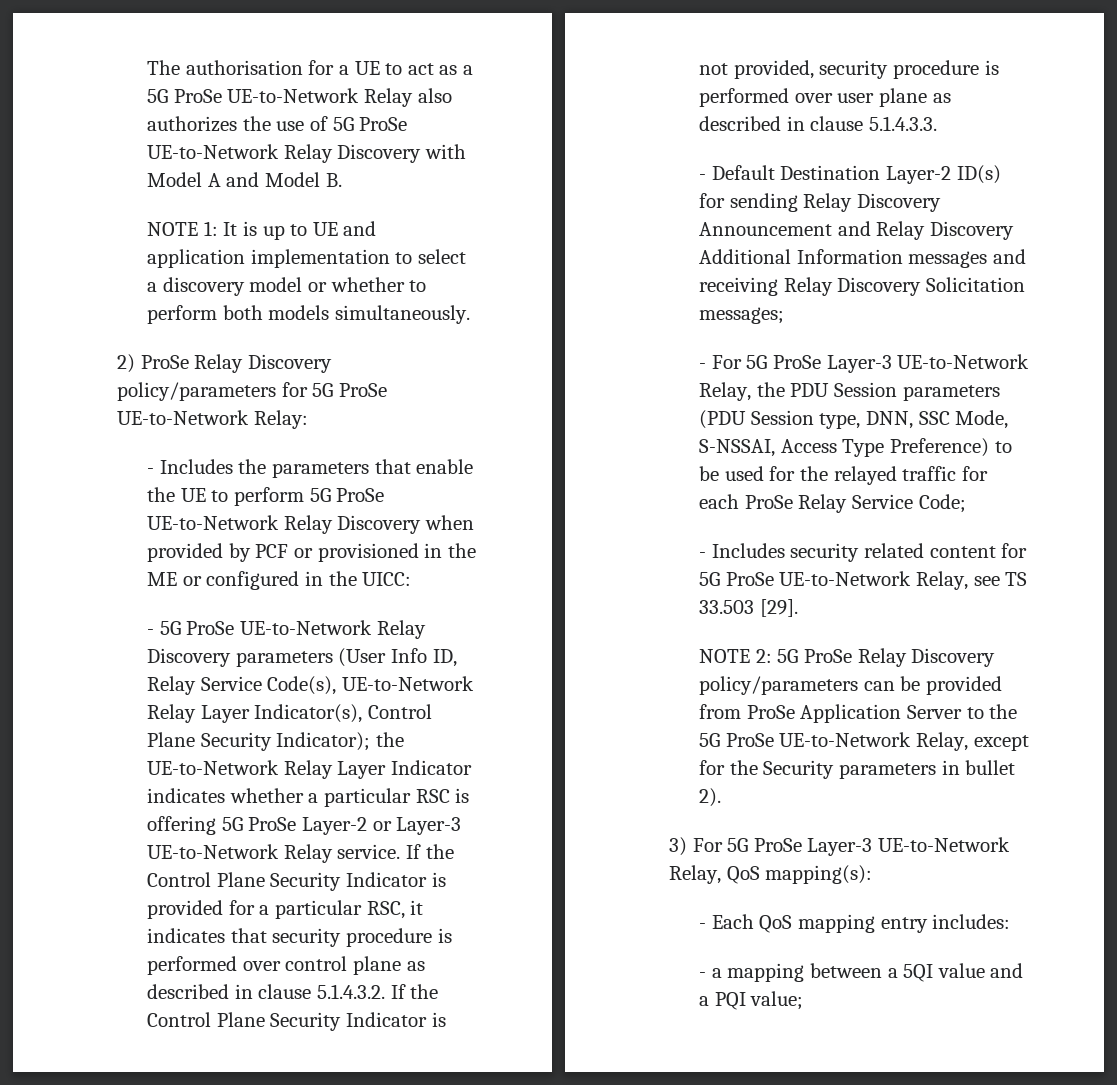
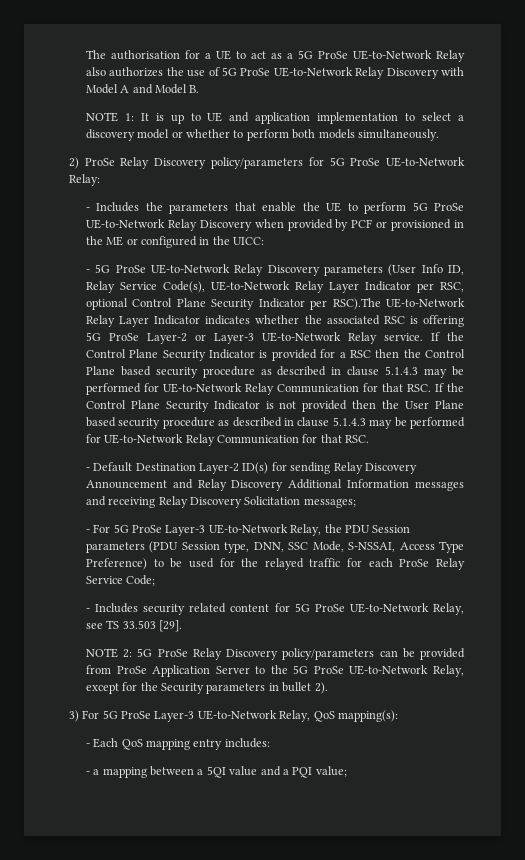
- - 5G ProSe UE-to-Network Relay Discovery parameters (User Info ID, Relay Service Code(s), UE-to-Network Relay Layer Indicator(s), Control Plane Security Indicator); the UE-to-Network Relay Layer Indicator indicates whether a particular RSC is offering 5G ProSe Layer-2 or Layer-3 UE-to-Network Relay service.
+ - 5G ProSe UE-to-Network Relay Discovery parameters (User Info ID, Relay Service Code(s), UE-to-Network Relay Layer Indicator per RSC, optional Control Plane Security Indicator per RSC).The UE-to-Network Relay Layer Indicator indicates whether the associated RSC is offering 5G ProSe Layer-2 or Layer-3 UE-to-Network Relay service.
- If the Control Plane Security Indicator is provided for a particular RSC, it indicates that security procedure is performed over control plane as described in clause 5.1.4.3.2. If the Control Plane Security Indicator is not provided, security procedure is performed over user plane as described in clause 5.1.4.3.3.
+ If the Control Plane Security Indicator is provided for a RSC then the Control Plane based security procedure as described in clause 5.1.4.3 may be performed for UE-to-Network Relay Communication for that RSC. If the Control Plane Security Indicator is not provided then the User Plane based security procedure as described in clause 5.1.4.3 may be performed for UE-to-Network Relay Communication for that RSC.

